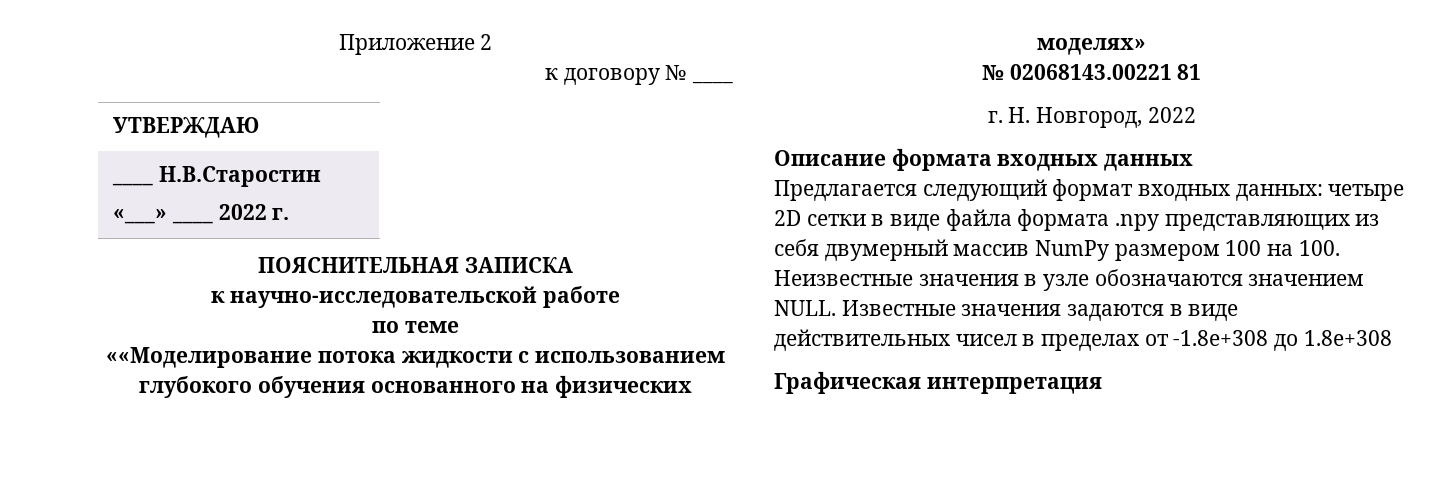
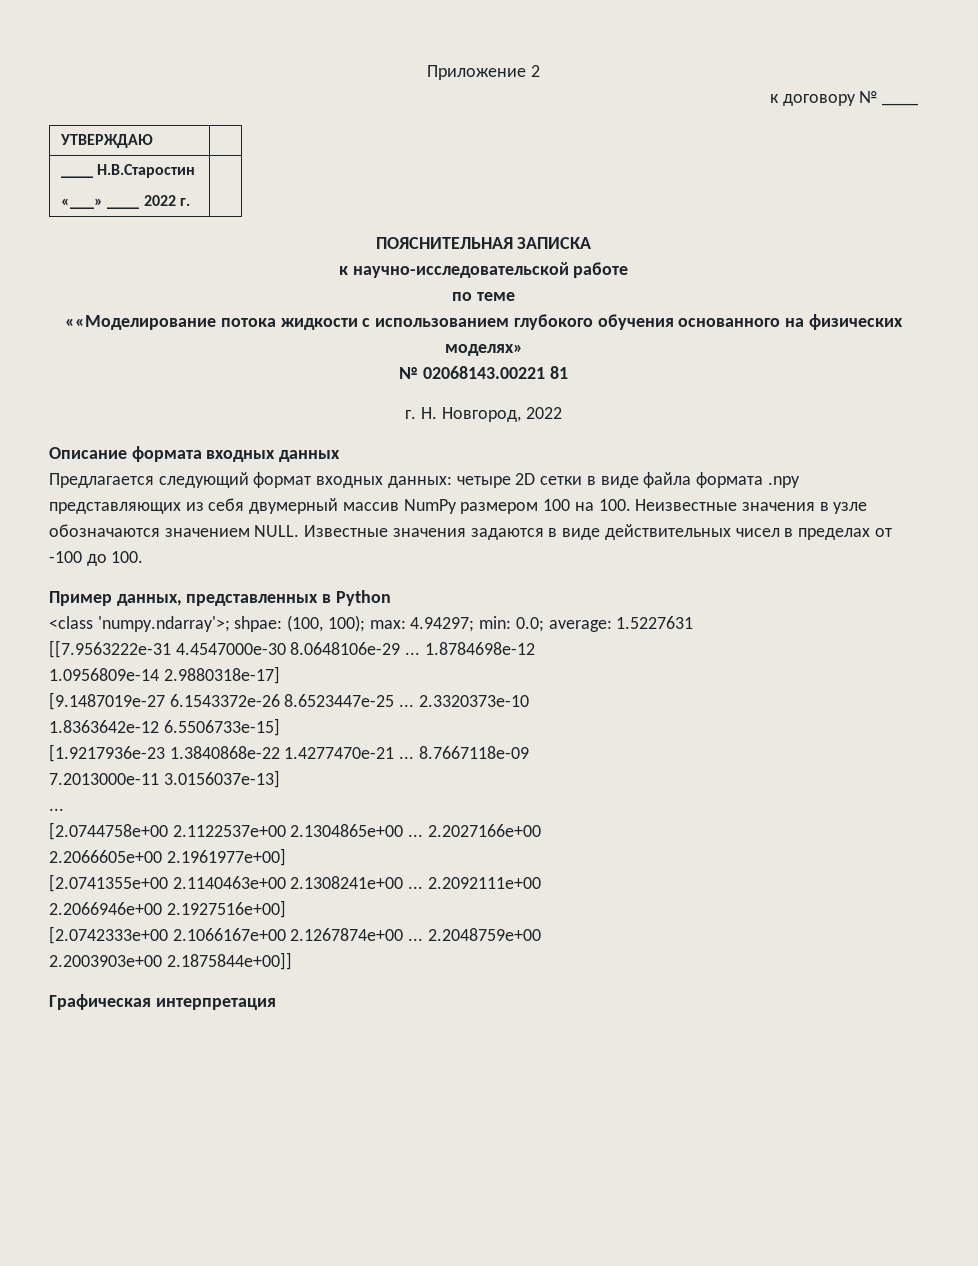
- Известные значения задаются в виде действительных чисел в пределах от -1.8e+308 до 1.8e+308
+ Известные значения задаются в виде действительных чисел в пределах от -100 до 100.
+ Пример данных, представленных в Python
+ <class 'numpy.ndarray'>; shpae: (100, 100); max: 4.94297; min: 0.0; average: 1.5227631
+ [[7.9563222e-31 4.4547000e-30 8.0648106e-29 ... 1.8784698e-12
+ 1.0956809e-14 2.9880318e-17]
+ [9.1487019e-27 6.1543372e-26 8.6523447e-25 ... 2.3320373e-10
+ 1.8363642e-12 6.5506733e-15]
+ [1.9217936e-23 1.3840868e-22 1.4277470e-21 ... 8.7667118e-09
+ 7.2013000e-11 3.0156037e-13]
+ ...
+ [2.0744758e+00 2.1122537e+00 2.1304865e+00 ... 2.2027166e+00
+ 2.2066605e+00 2.1961977e+00]
+ [2.0741355e+00 2.1140463e+00 2.1308241e+00 ... 2.2092111e+00
+ 2.2066946e+00 2.1927516e+00]
+ [2.0742333e+00 2.1066167e+00 2.1267874e+00 ... 2.2048759e+00
+ 2.2003903e+00 2.1875844e+00]]

